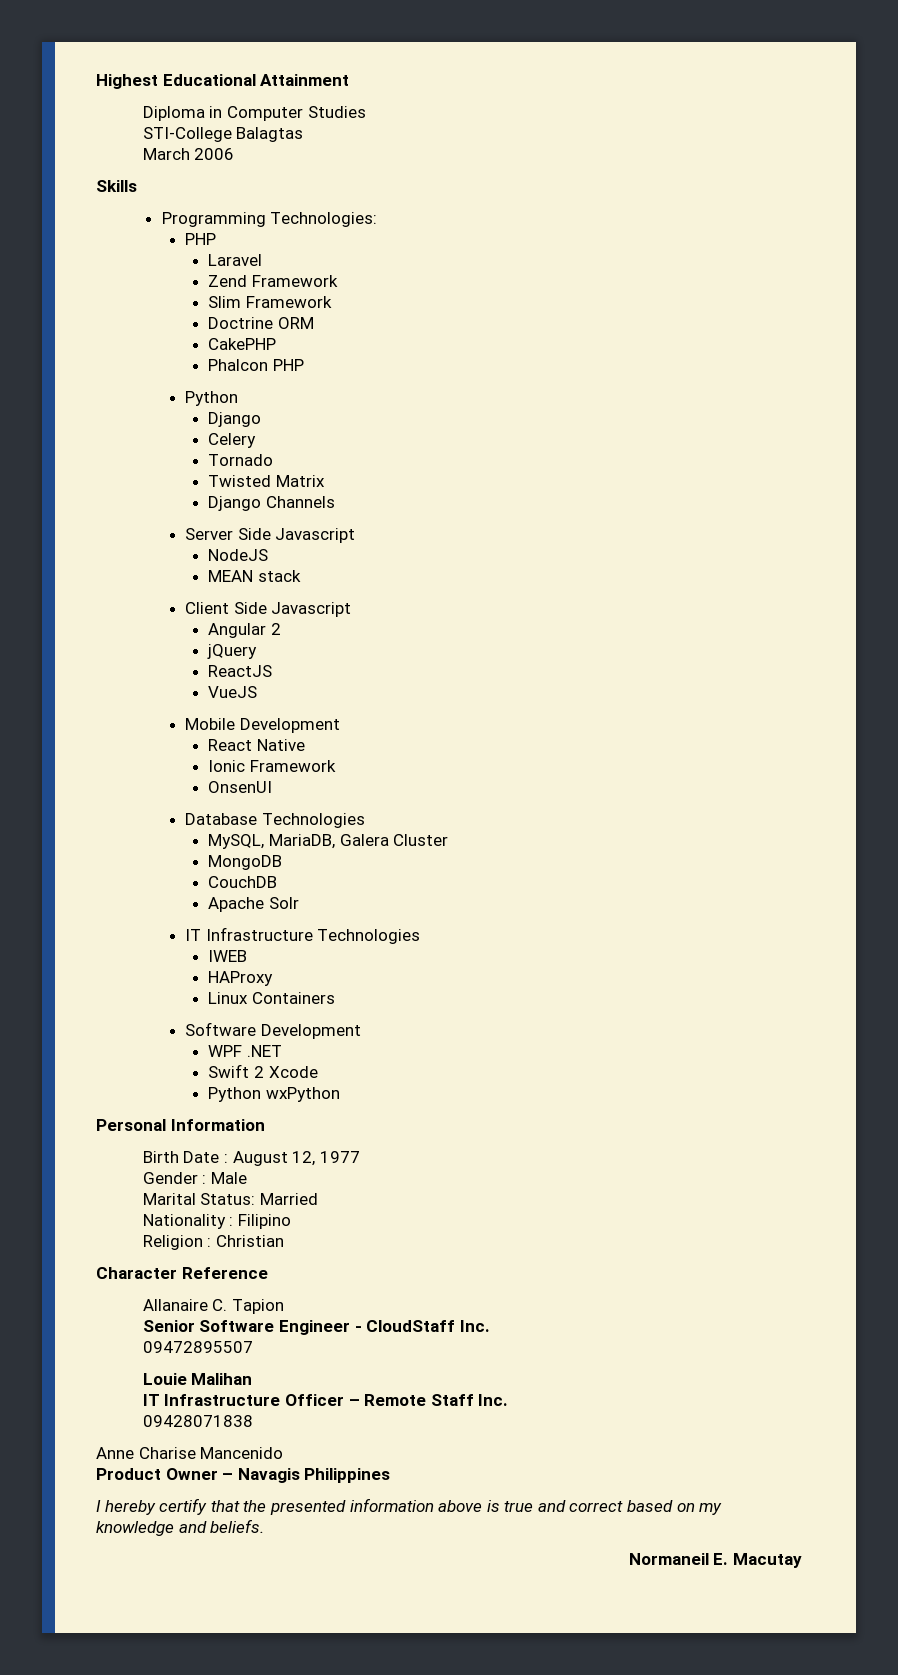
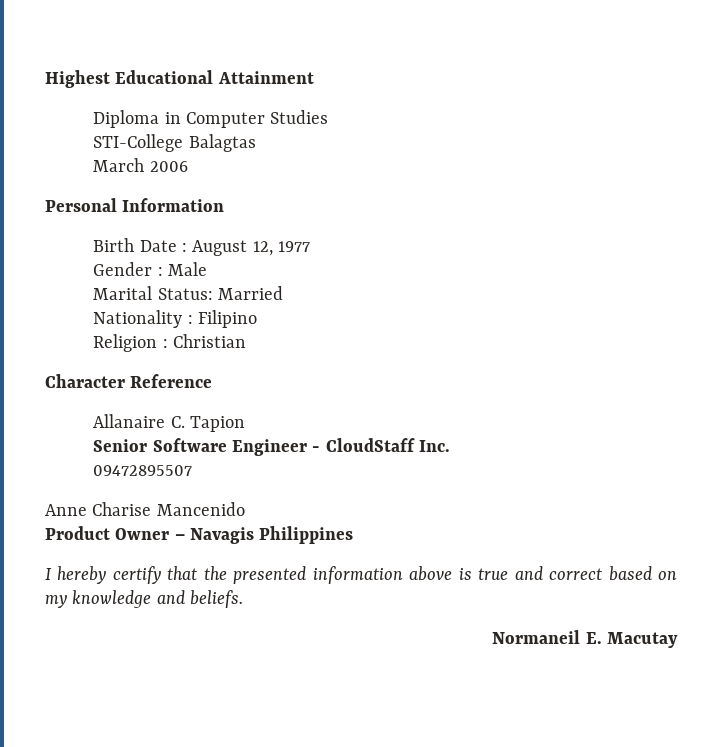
- Skills
- Programming Technologies:
- PHP
- Laravel
- Zend Framework
- Slim Framework
- Doctrine ORM
- CakePHP
- Phalcon PHP
- Python
- Django
- Celery
- Tornado
- Twisted Matrix
- Django Channels
- Server Side Javascript
- NodeJS
- MEAN stack
- Client Side Javascript
- Angular 2
- jQuery
- ReactJS
- VueJS
- Mobile Development
- React Native
- Ionic Framework
- OnsenUI
- Database Technologies
- MySQL, MariaDB, Galera Cluster
- MongoDB
- CouchDB
- Apache Solr
- IT Infrastructure Technologies
- IWEB
- HAProxy
- Linux Containers
- Software Development
- WPF .NET
- Swift 2 Xcode
- Python wxPython
- Louie Malihan
- IT Infrastructure Officer – Remote Staff Inc.
- 09428071838

